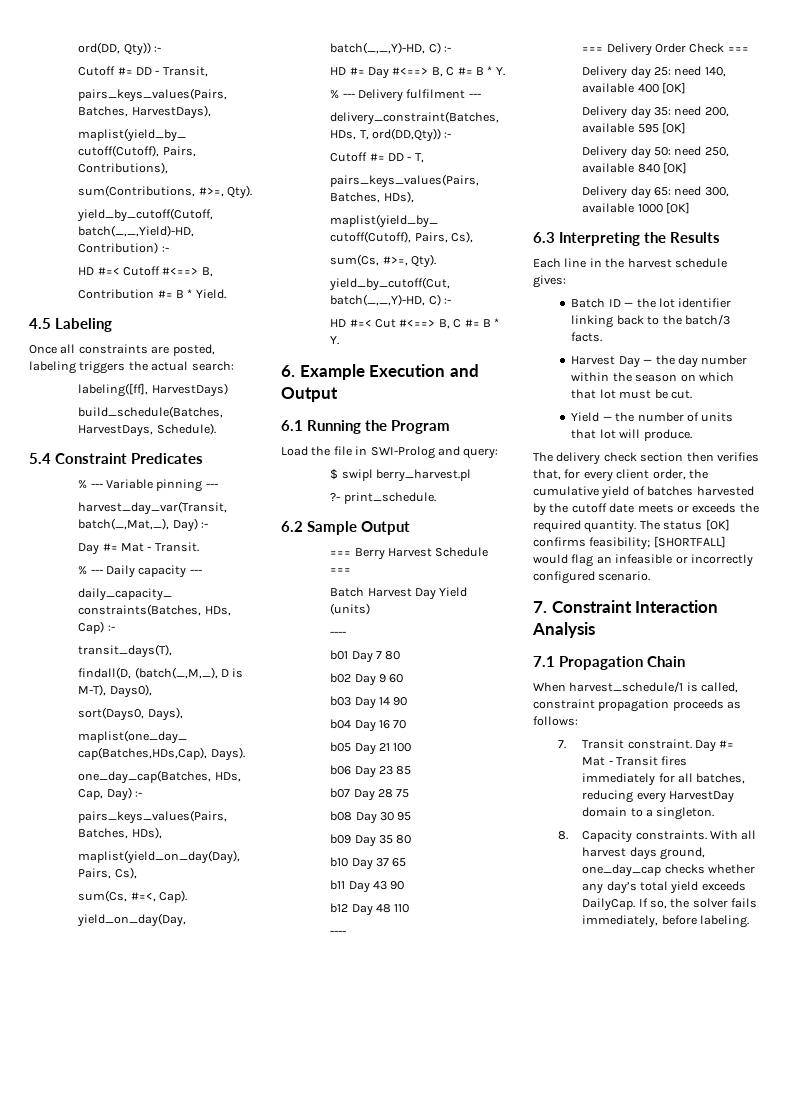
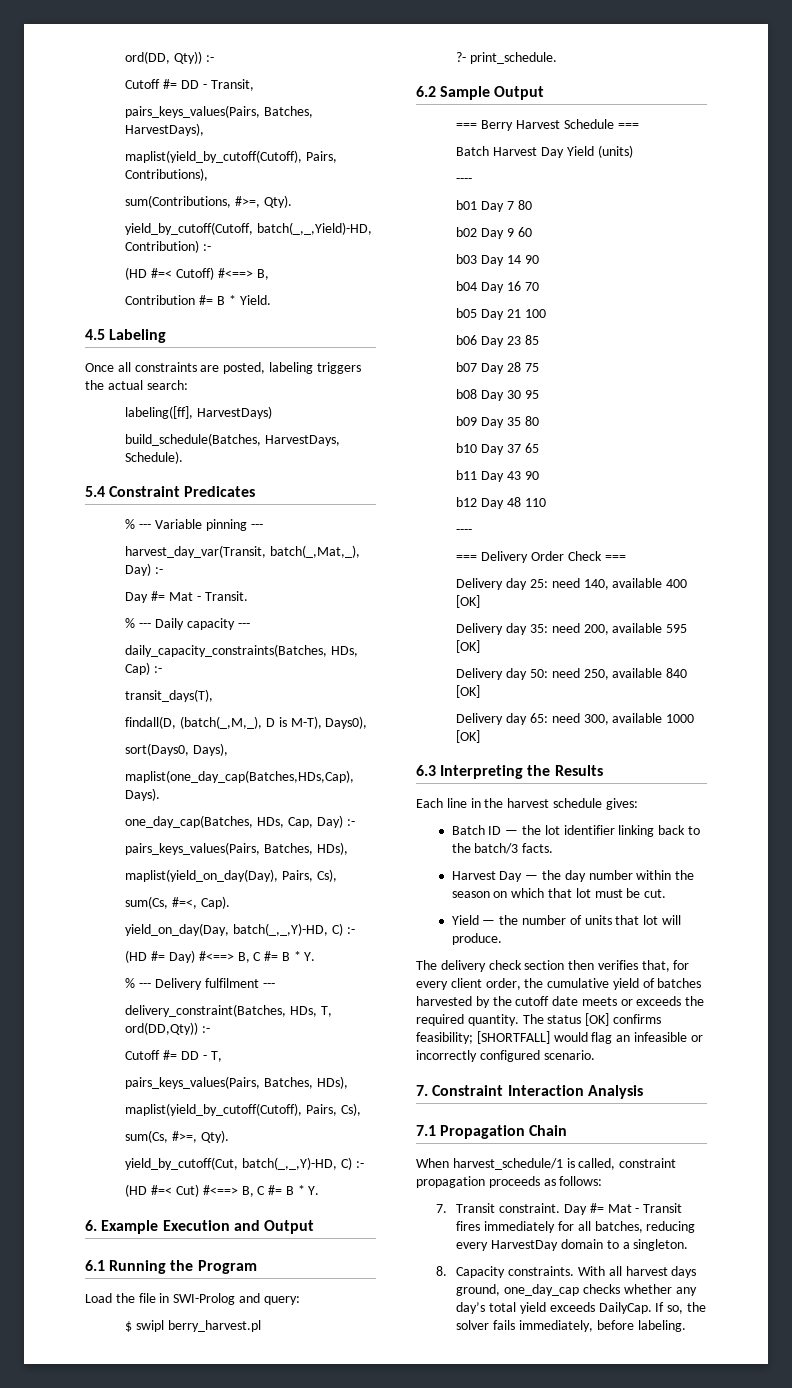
- HD #=< Cutoff #<==> B,
+ (HD #=< Cutoff) #<==> B,
- HD #= Day #<==> B, C #= B * Y.
+ (HD #= Day) #<==> B, C #= B * Y.
- HD #=< Cut #<==> B, C #= B * Y.
+ (HD #=< Cut) #<==> B, C #= B * Y.

